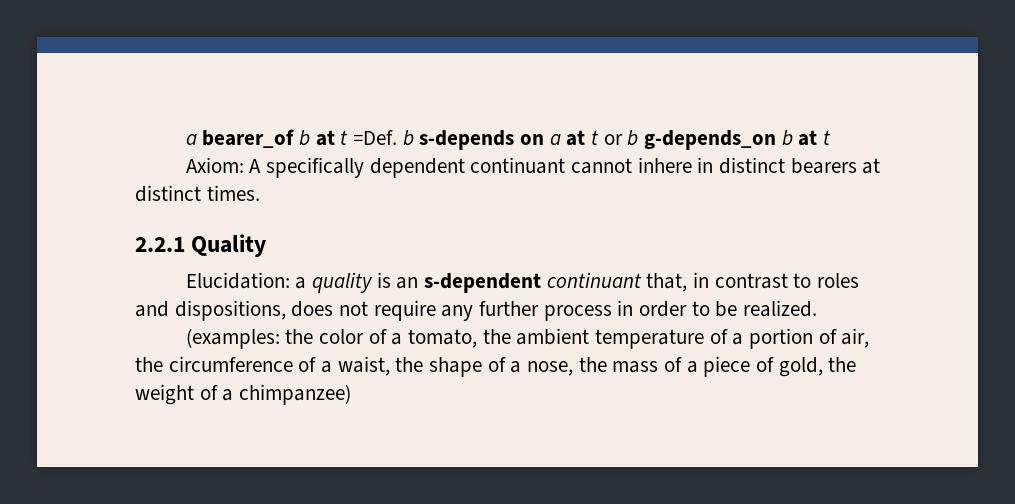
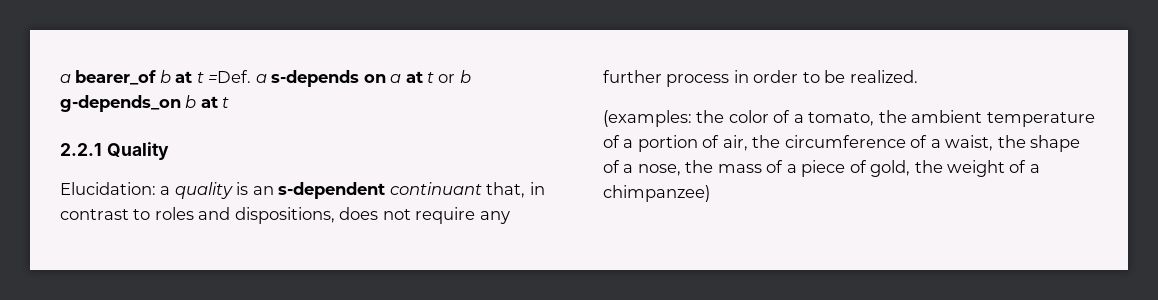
- a bearer_of b at t =Def. b s-depends on a at t or b g-depends_on b at t
+ a bearer_of b at t =Def. a s-depends on a at t or b g-depends_on b at t
- Axiom: A specifically dependent continuant cannot inhere in distinct bearers at distinct times.

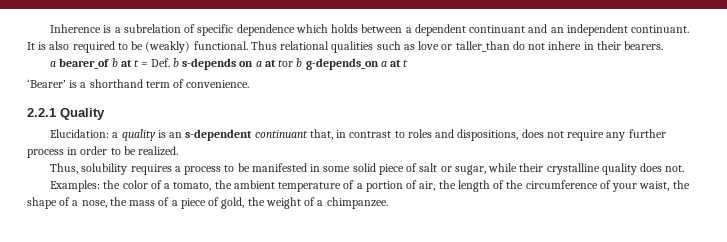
+ Inherence is a subrelation of specific dependence which holds between a dependent continuant and an independent continuant. It is also required to be (weakly) functional. Thus relational qualities such as love or taller_than do not inhere in their bearers.
- a bearer_of b at t =Def. a s-depends on a at t or b g-depends_on b at t
+ a bearer_of b at t = Def. b s-depends on a at tor b g-depends_on a at t
+ ‘Bearer’ is a shorthand term of convenience.
- (examples: the color of a tomato, the ambient temperature of a portion of air, the circumference of a waist, the shape of a nose, the mass of a piece of gold, the weight of a chimpanzee)
+ Thus, solubility requires a process to be manifested in some solid piece of salt or sugar, while their crystalline quality does not.
+ Examples: the color of a tomato, the ambient temperature of a portion of air, the length of the circumference of your waist, the shape of a nose, the mass of a piece of gold, the weight of a chimpanzee.

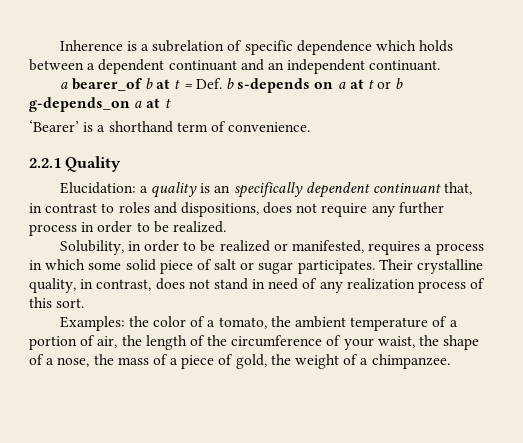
- It is also required to be (weakly) functional. Thus relational qualities such as love or taller_than do not inhere in their bearers.
- a bearer_of b at t = Def. b s-depends on a at tor b g-depends_on a at t
+ a bearer_of b at t = Def. b s-depends on a at t or b g-depends_on a at t
- Elucidation: a quality is an s-dependent continuant that, in contrast to roles and dispositions, does not require any further process in order to be realized.
+ Elucidation: a quality is an specifically dependent continuant that, in contrast to roles and dispositions, does not require any further process in order to be realized.
- Thus, solubility requires a process to be manifested in some solid piece of salt or sugar, while their crystalline quality does not.
+ Solubility, in order to be realized or manifested, requires a process in which some solid piece of salt or sugar participates. Their crystalline quality, in contrast, does not stand in need of any realization process of this sort.

